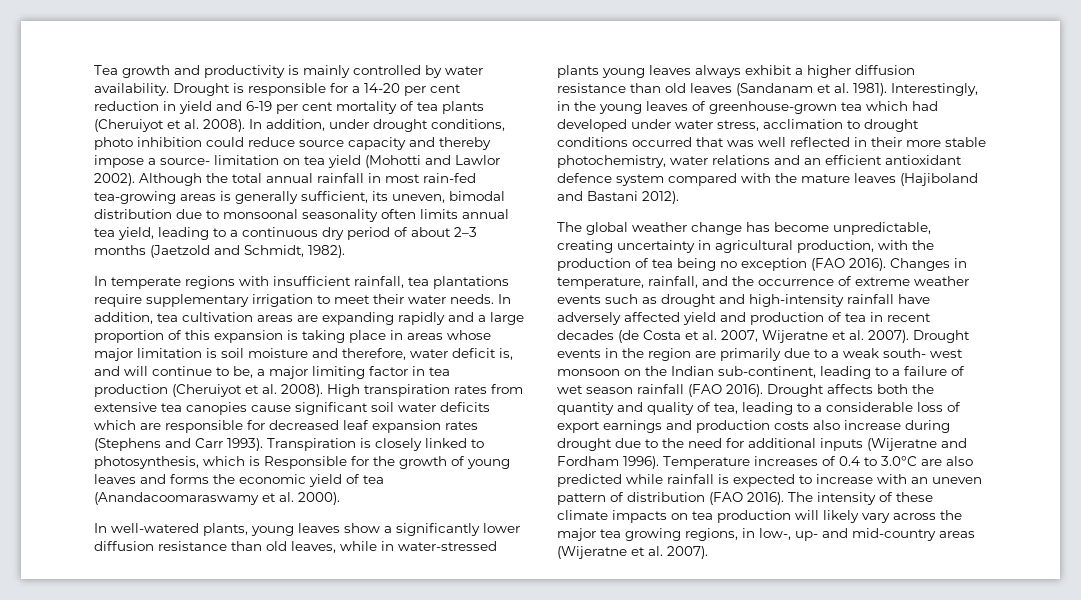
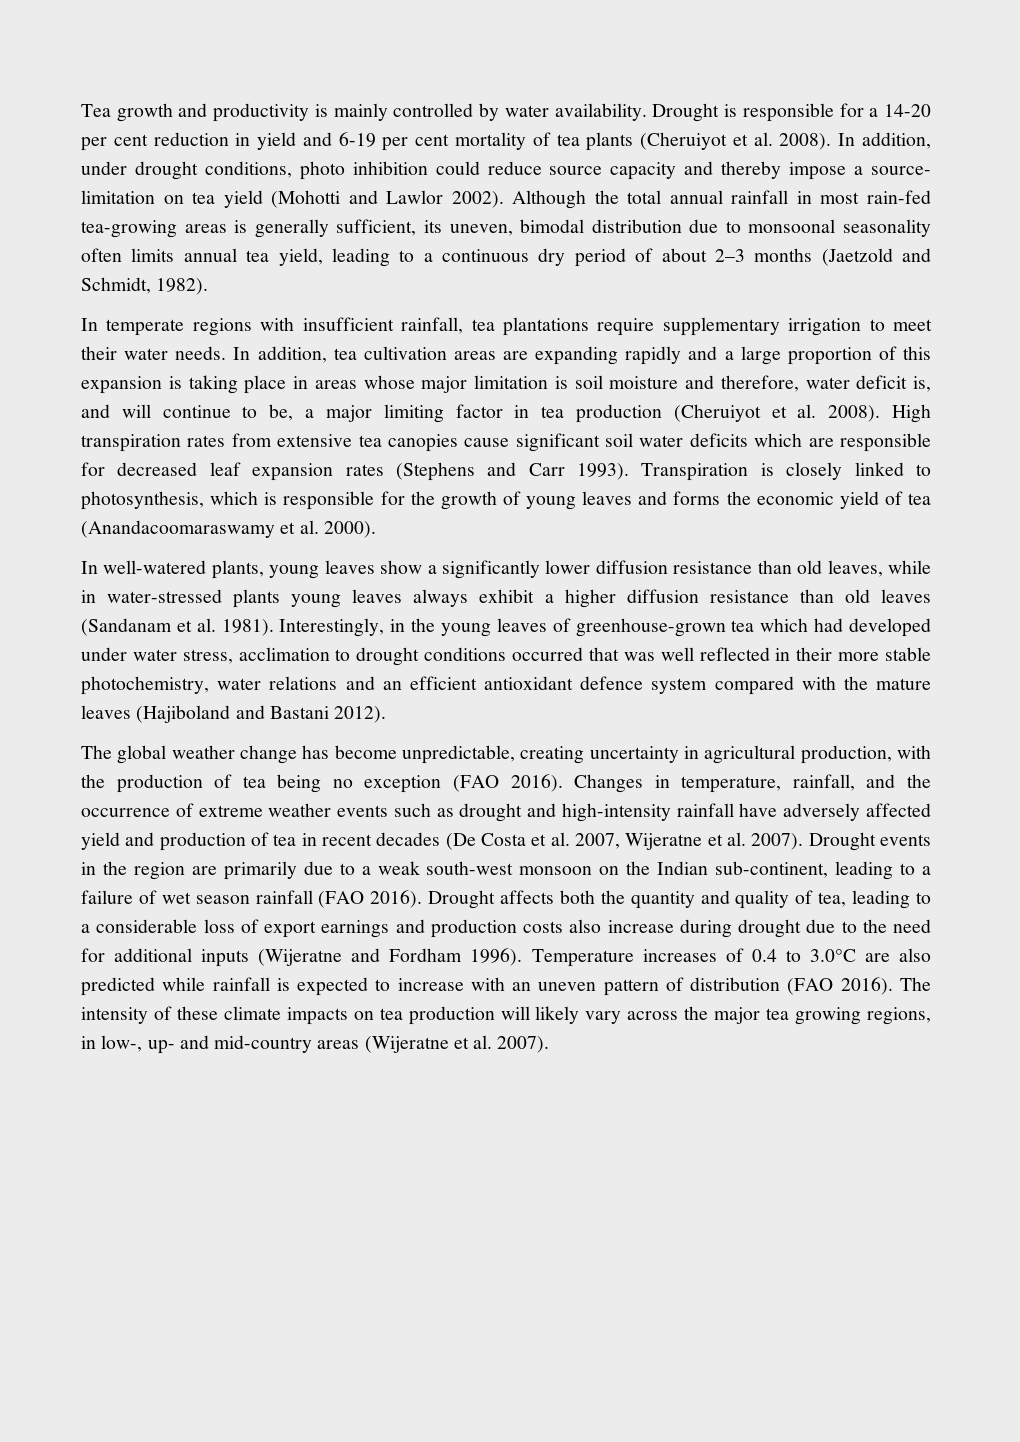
- Transpiration is closely linked to photosynthesis, which is Responsible for the growth of young leaves and forms the economic yield of tea (Anandacoomaraswamy et al. 2000).
+ Transpiration is closely linked to photosynthesis, which is responsible for the growth of young leaves and forms the economic yield of tea (Anandacoomaraswamy et al. 2000).
- Changes in temperature, rainfall, and the occurrence of extreme weather events such as drought and high-intensity rainfall have adversely affected yield and production of tea in recent decades (de Costa et al. 2007, Wijeratne et al. 2007).
+ Changes in temperature, rainfall, and the occurrence of extreme weather events such as drought and high-intensity rainfall have adversely affected yield and production of tea in recent decades (De Costa et al. 2007, Wijeratne et al. 2007).
- Drought events in the region are primarily due to a weak south- west monsoon on the Indian sub-continent, leading to a failure of wet season rainfall (FAO 2016).
+ Drought events in the region are primarily due to a weak south-west monsoon on the Indian sub-continent, leading to a failure of wet season rainfall (FAO 2016).

